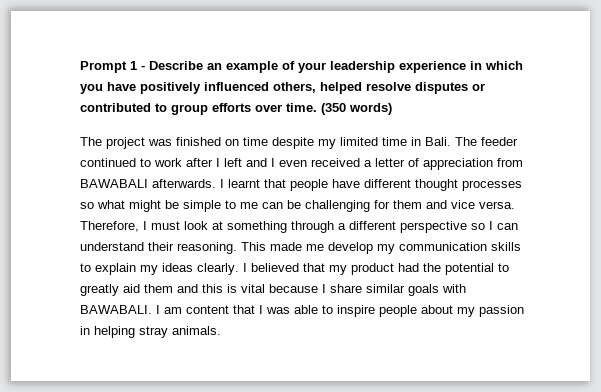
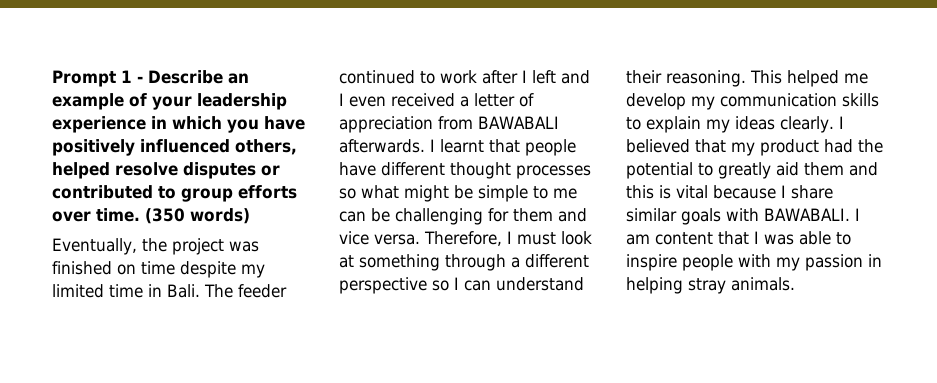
- The project was finished on time despite my limited time in Bali.
+ Eventually, the project was finished on time despite my limited time in Bali.
- This made me develop my communication skills to explain my ideas clearly.
+ This helped me develop my communication skills to explain my ideas clearly.
- I am content that I was able to inspire people about my passion in helping stray animals.
+ I am content that I was able to inspire people with my passion in helping stray animals.

